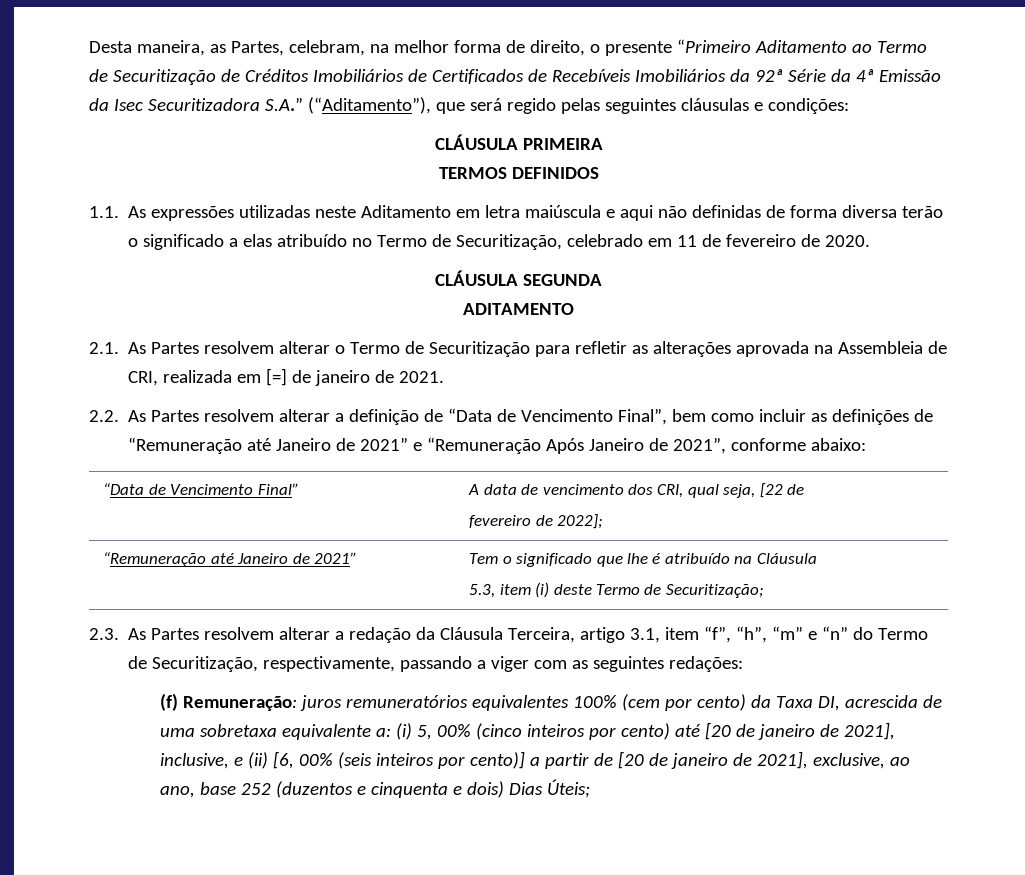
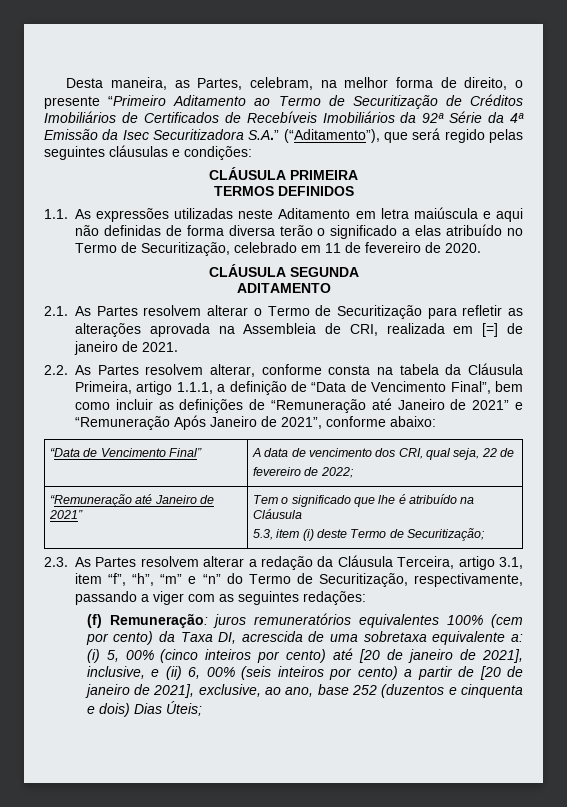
- 2.2. As Partes resolvem alterar a definição de “Data de Vencimento Final”, bem como incluir as definições de “Remuneração até Janeiro de 2021” e “Remuneração Após Janeiro de 2021”, conforme abaixo:
+ 2.2. As Partes resolvem alterar, conforme consta na tabela da Cláusula Primeira, artigo 1.1.1, a definição de “Data de Vencimento Final”, bem como incluir as definições de “Remuneração até Janeiro de 2021” e “Remuneração Após Janeiro de 2021”, conforme abaixo:
- “Data de Vencimento Final” | A data de vencimento dos CRI, qual seja, [22 de
- fevereiro de 2022];
+ “Data de Vencimento Final” | A data de vencimento dos CRI, qual seja, 22 de
+ fevereiro de 2022;
- (f) Remuneração: juros remuneratórios equivalentes 100% (cem por cento) da Taxa DI, acrescida de uma sobretaxa equivalente a: (i) 5, 00% (cinco inteiros por cento) até [20 de janeiro de 2021], inclusive, e (ii) [6, 00% (seis inteiros por cento)] a partir de [20 de janeiro de 2021], exclusive, ao ano, base 252 (duzentos e cinquenta e dois) Dias Úteis;
+ (f) Remuneração: juros remuneratórios equivalentes 100% (cem por cento) da Taxa DI, acrescida de uma sobretaxa equivalente a: (i) 5, 00% (cinco inteiros por cento) até [20 de janeiro de 2021], inclusive, e (ii) 6, 00% (seis inteiros por cento) a partir de [20 de janeiro de 2021], exclusive, ao ano, base 252 (duzentos e cinquenta e dois) Dias Úteis;

